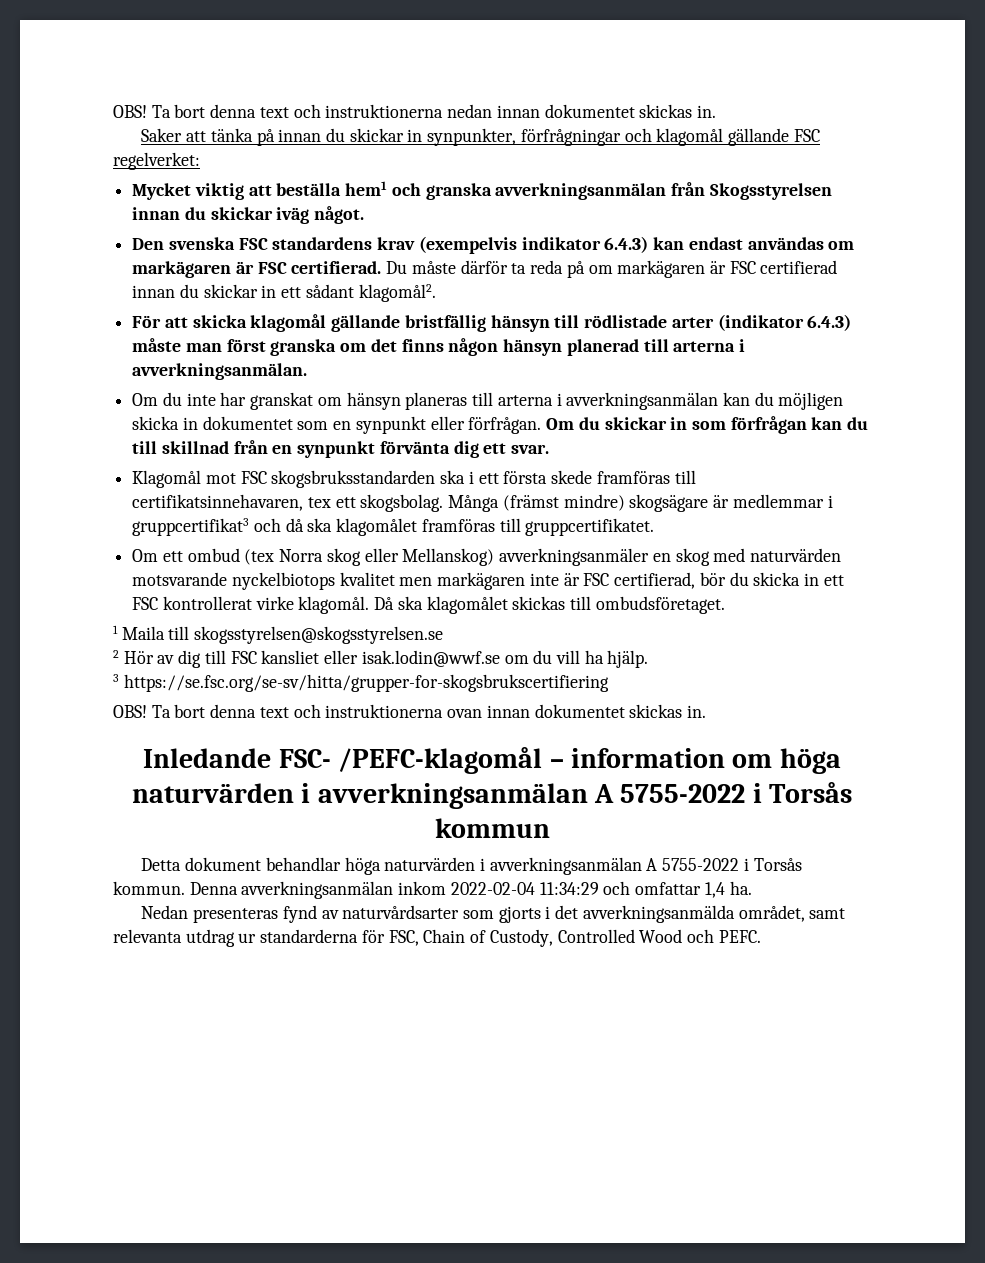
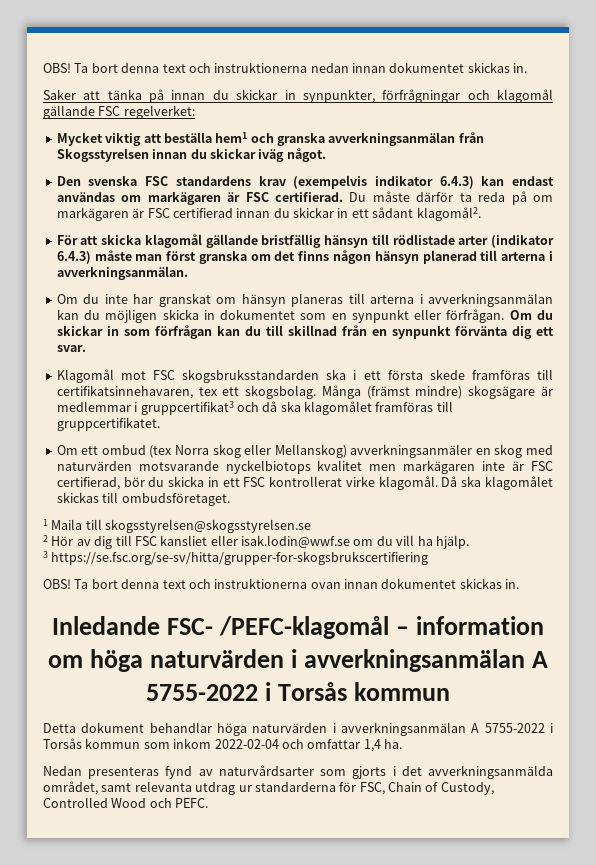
- Detta dokument behandlar höga naturvärden i avverkningsanmälan A 5755-2022 i Torsås kommun. Denna avverkningsanmälan inkom 2022-02-04 11:34:29 och omfattar 1,4 ha.
+ Detta dokument behandlar höga naturvärden i avverkningsanmälan A 5755-2022 i Torsås kommun som inkom 2022-02-04 och omfattar 1,4 ha.

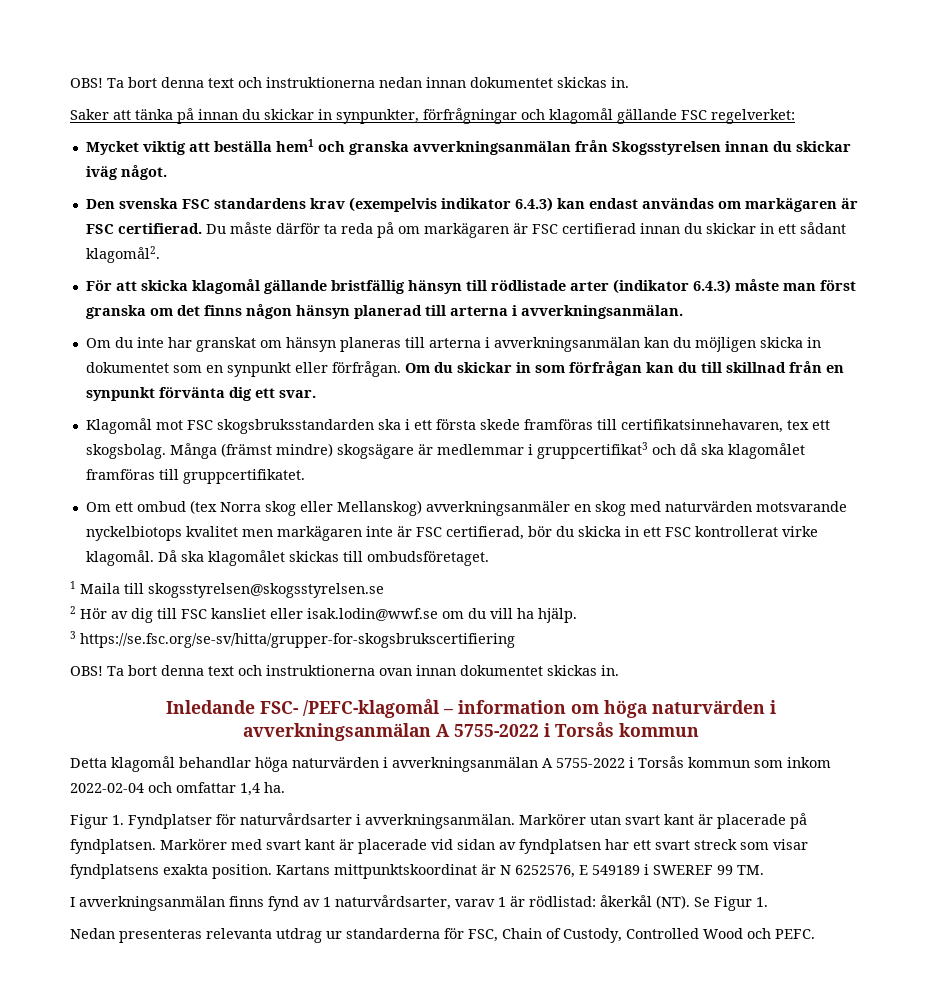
- Detta dokument behandlar höga naturvärden i avverkningsanmälan A 5755-2022 i Torsås kommun som inkom 2022-02-04 och omfattar 1,4 ha.
+ Detta klagomål behandlar höga naturvärden i avverkningsanmälan A 5755-2022 i Torsås kommun som inkom 2022-02-04 och omfattar 1,4 ha.
- Nedan presenteras fynd av naturvårdsarter som gjorts i det avverkningsanmälda området, samt relevanta utdrag ur standarderna för FSC, Chain of Custody, Controlled Wood och PEFC.
+ Figur 1. Fyndplatser för naturvårdsarter i avverkningsanmälan. Markörer utan svart kant är placerade på fyndplatsen. Markörer med svart kant är placerade vid sidan av fyndplatsen har ett svart streck som visar fyndplatsens exakta position. Kartans mittpunktskoordinat är N 6252576, E 549189 i SWEREF 99 TM.
+ I avverkningsanmälan finns fynd av 1 naturvårdsarter, varav 1 är rödlistad: åkerkål (NT). Se Figur 1.
+ Nedan presenteras relevanta utdrag ur standarderna för FSC, Chain of Custody, Controlled Wood och PEFC.

